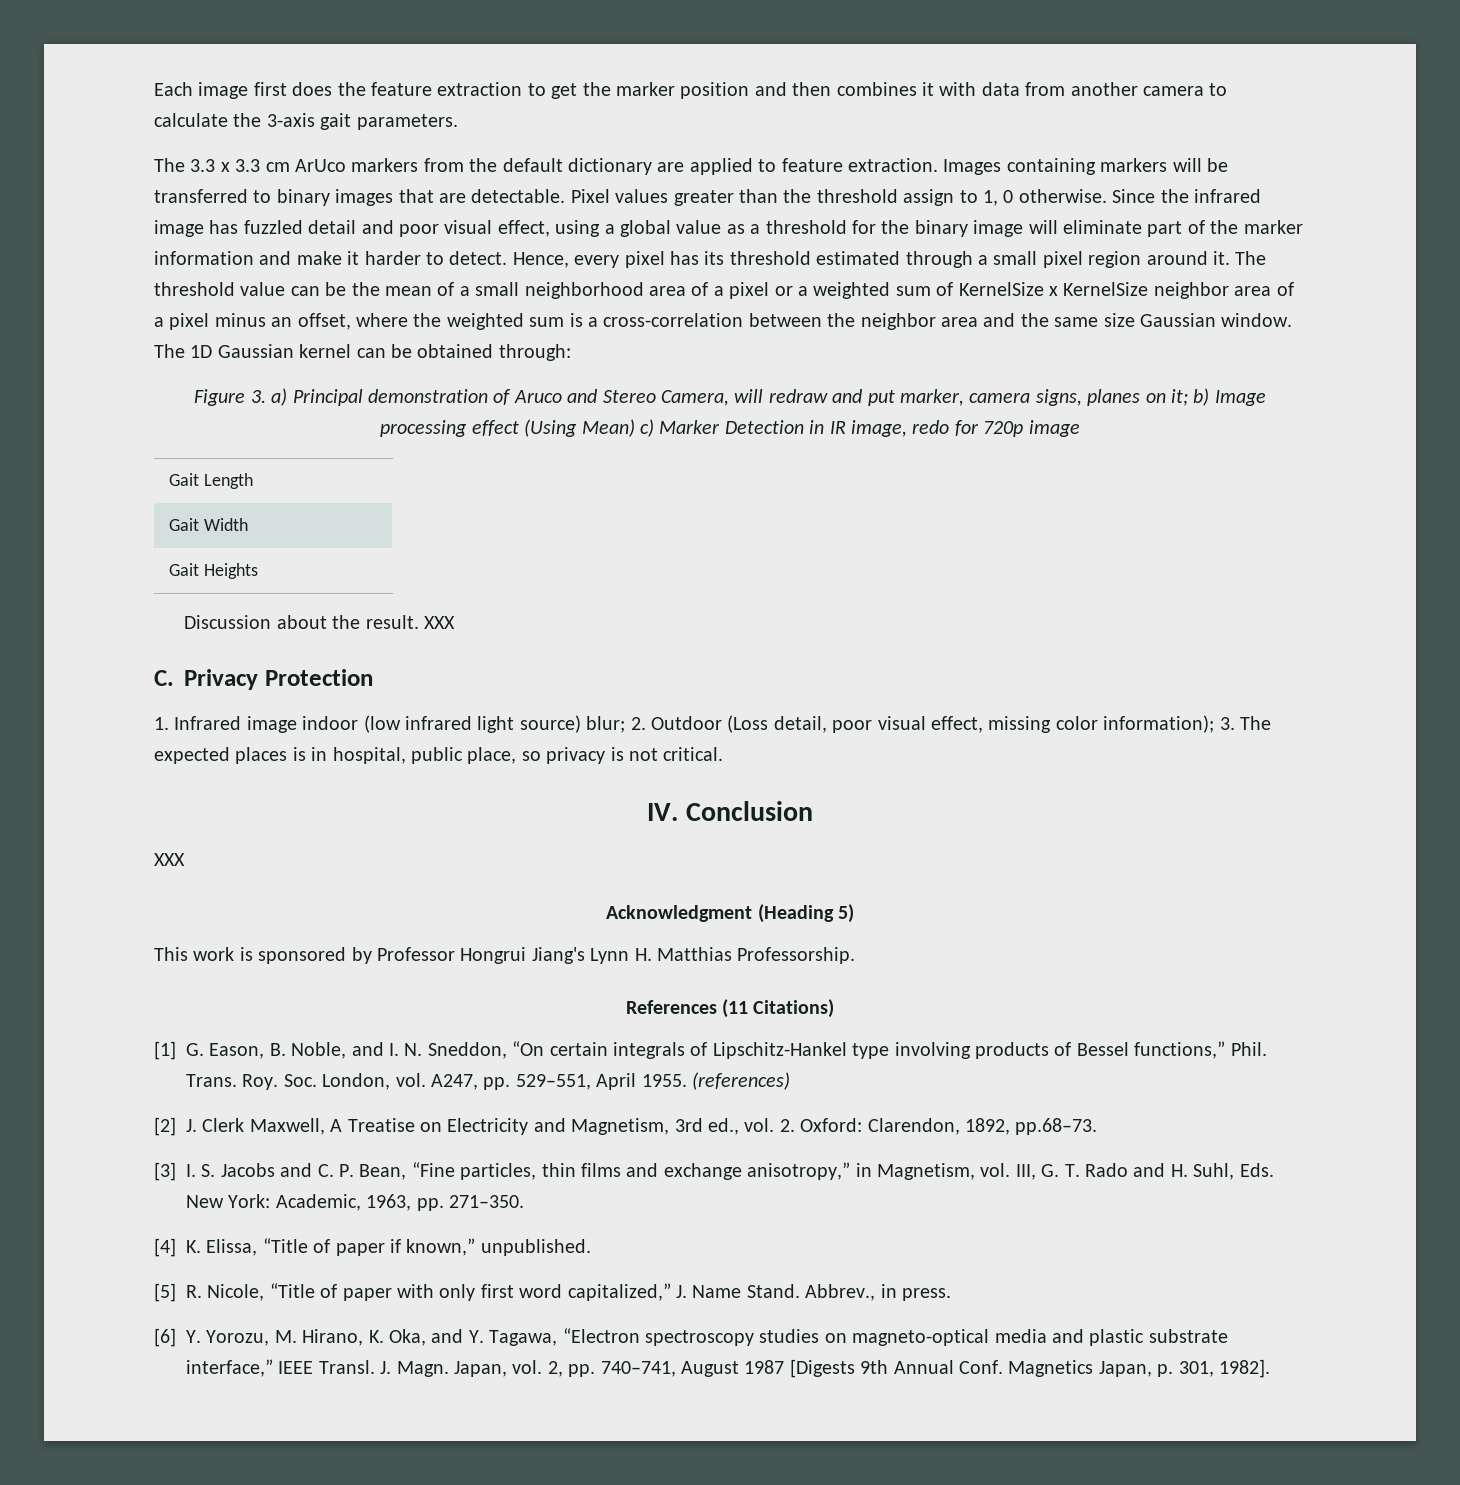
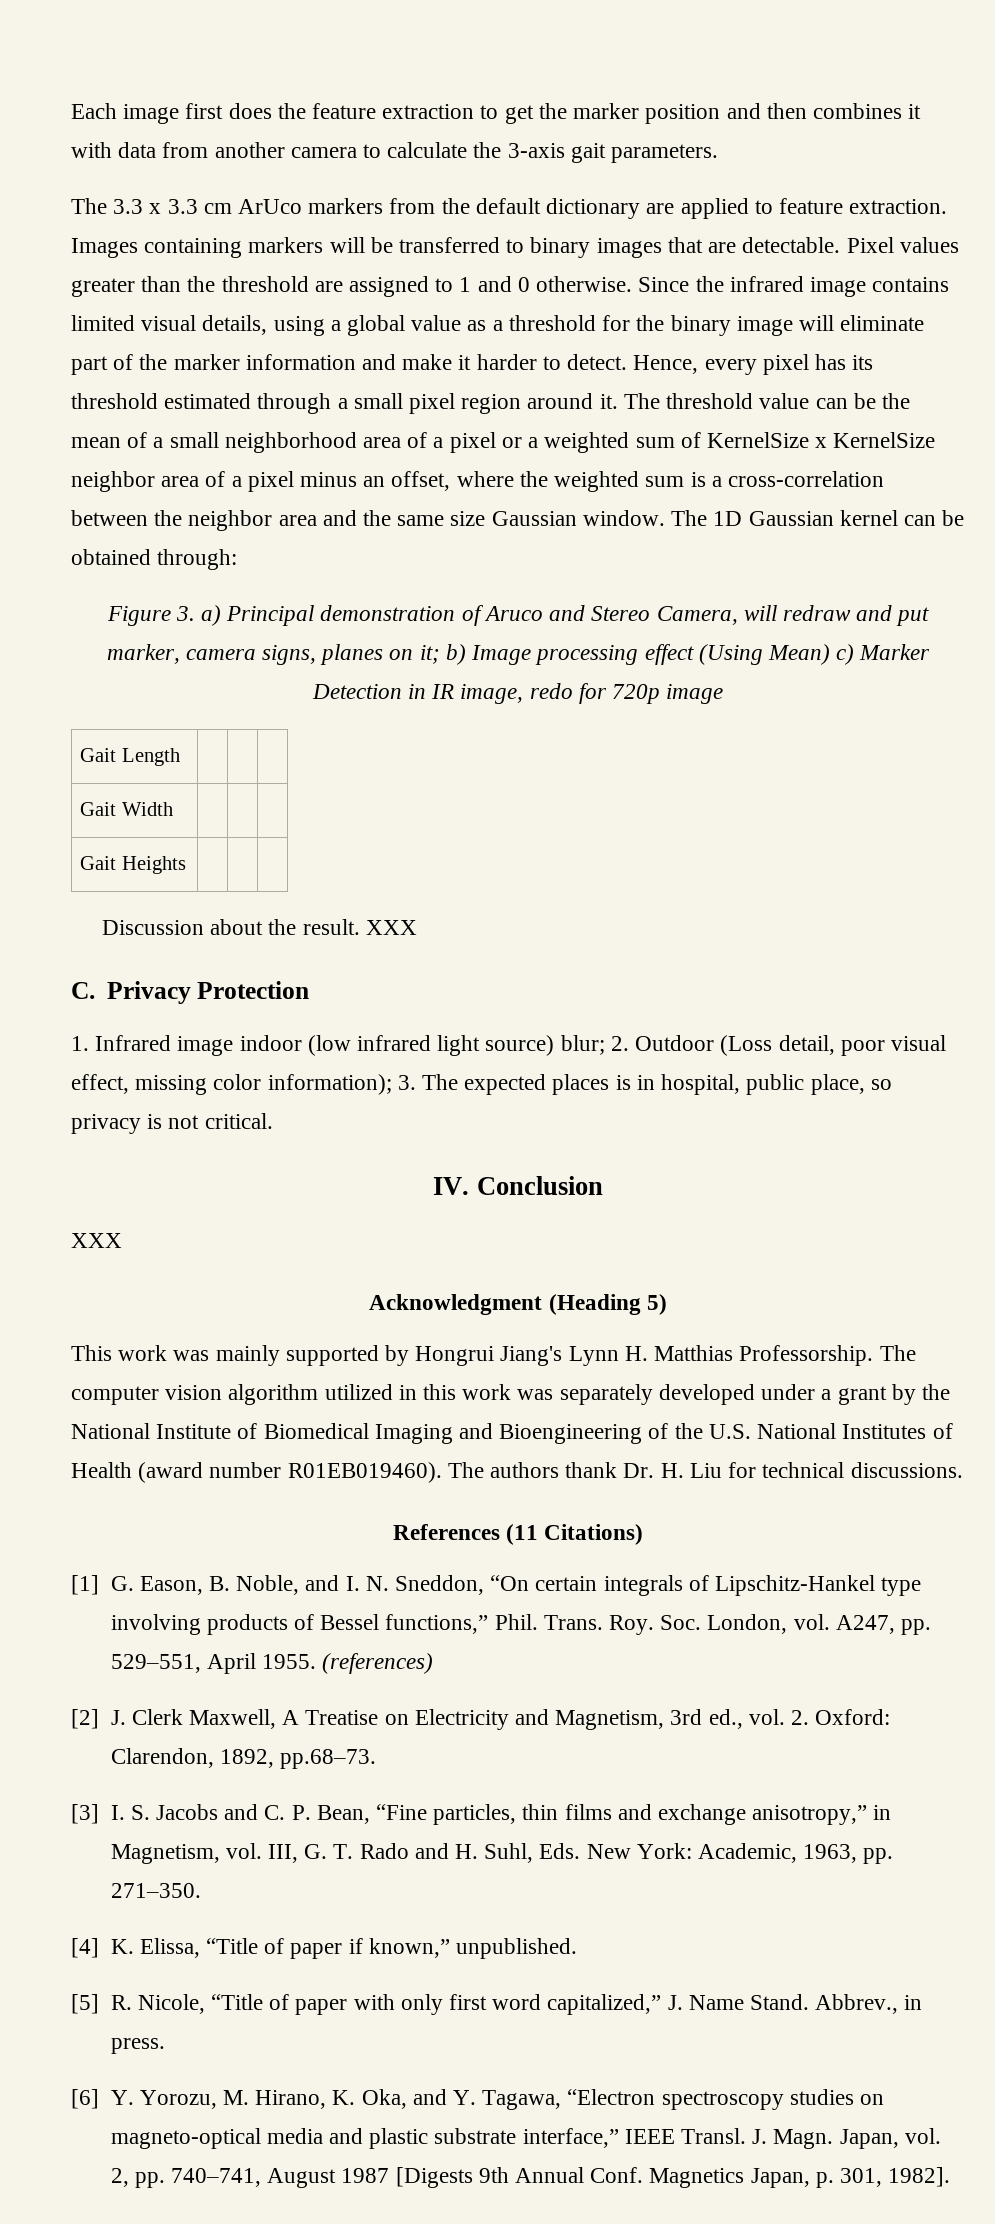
- Pixel values greater than the threshold assign to 1, 0 otherwise.
+ Pixel values greater than the threshold are assigned to 1 and 0 otherwise.
- Since the infrared image has fuzzled detail and poor visual effect, using a global value as a threshold for the binary image will eliminate part of the marker information and make it harder to detect.
+ Since the infrared image contains limited visual details, using a global value as a threshold for the binary image will eliminate part of the marker information and make it harder to detect.
- This work is sponsored by Professor Hongrui Jiang's Lynn H. Matthias Professorship.
+ This work was mainly supported by Hongrui Jiang's Lynn H. Matthias Professorship. The computer vision algorithm utilized in this work was separately developed under a grant by the National Institute of Biomedical Imaging and Bioengineering of the U.S. National Institutes of Health (award number R01EB019460). The authors thank Dr. H. Liu for technical discussions.

